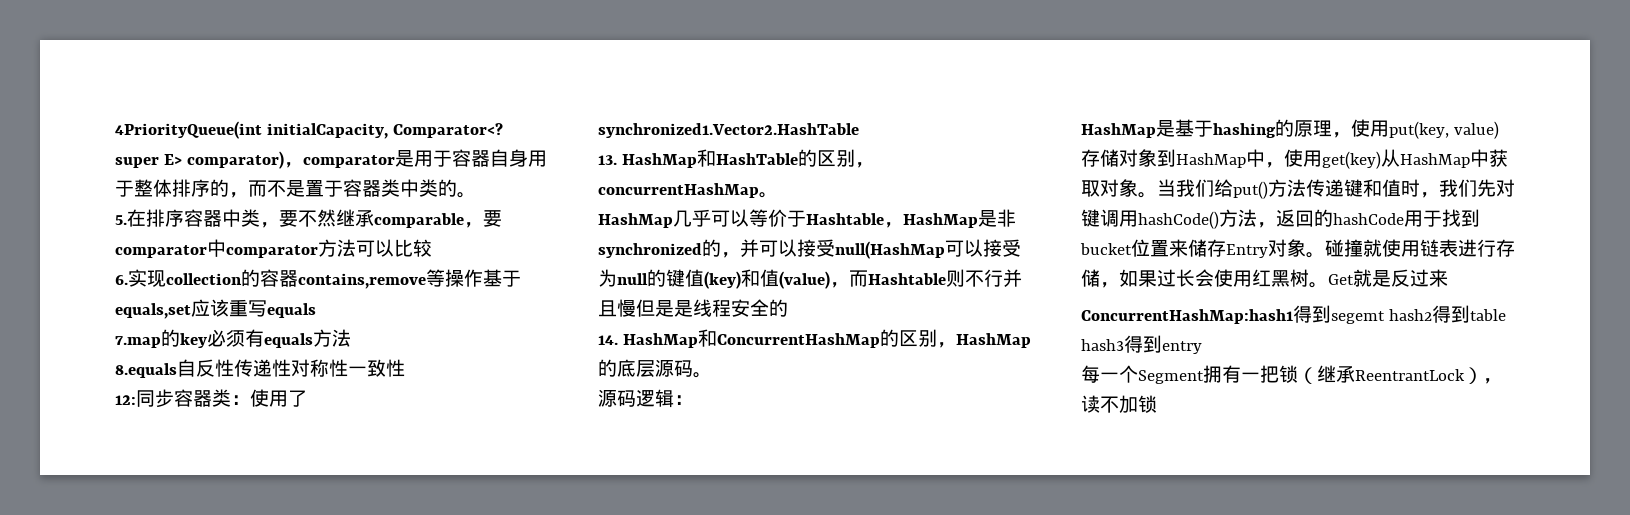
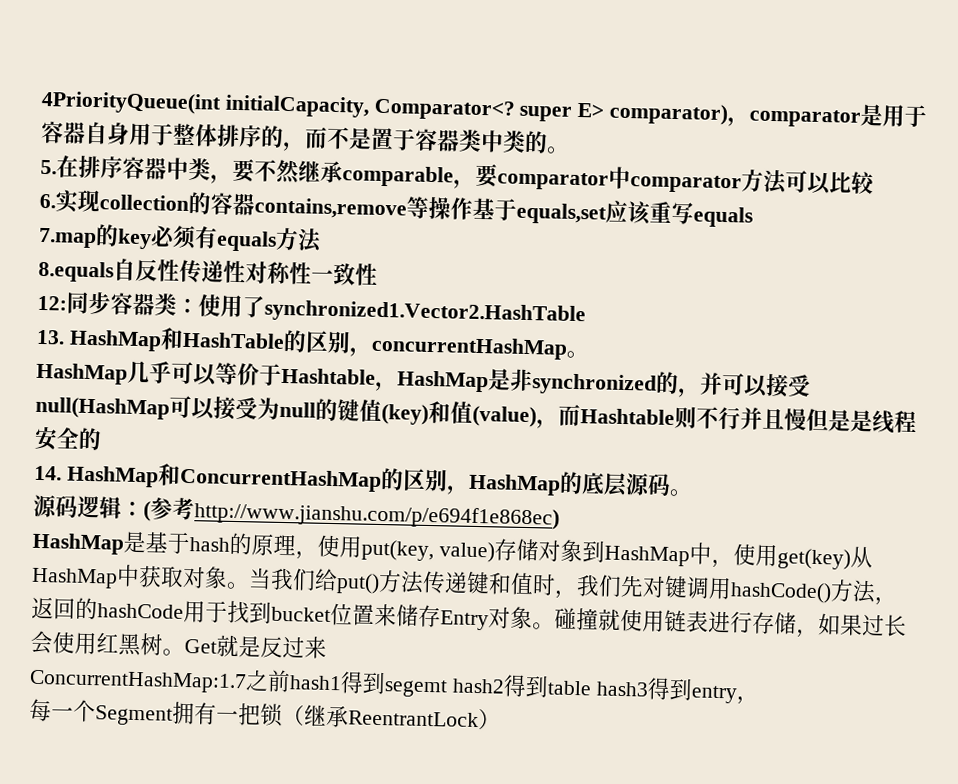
- 源码逻辑：
+ 源码逻辑：(参考http://www.jianshu.com/p/e694f1e868ec)
- HashMap是基于hashing的原理，使用put(key, value)存储对象到HashMap中，使用get(key)从HashMap中获取对象。
+ HashMap是基于hash的原理，使用put(key, value)存储对象到HashMap中，使用get(key)从HashMap中获取对象。
- ConcurrentHashMap:hash1得到segemt hash2得到table hash3得到entry
+ ConcurrentHashMap:1.7之前hash1得到segemt hash2得到table hash3得到entry，
- 每一个Segment拥有一把锁（继承ReentrantLock），读不加锁
+ 每一个Segment拥有一把锁（继承ReentrantLock）

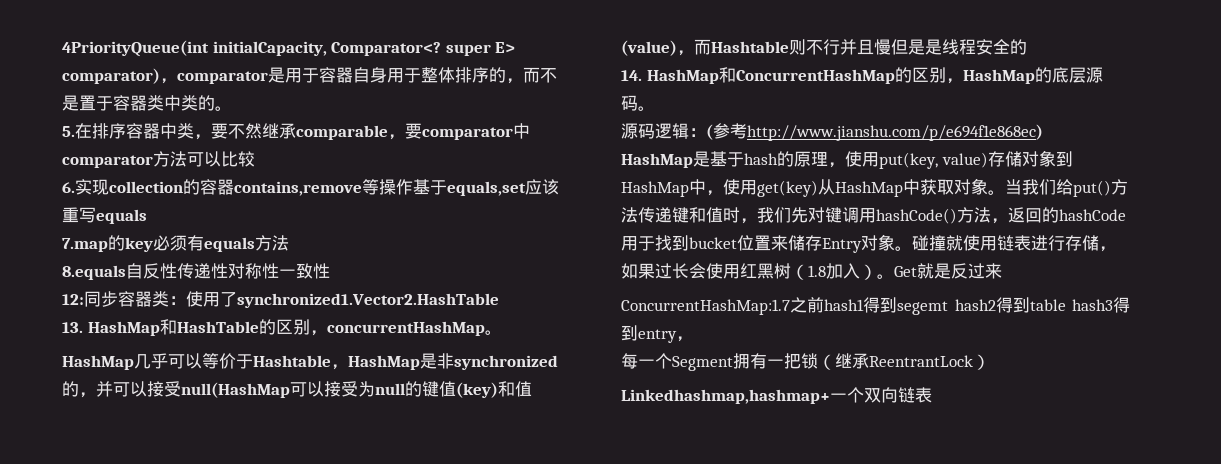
- 碰撞就使用链表进行存储，如果过长会使用红黑树。
+ 碰撞就使用链表进行存储，如果过长会使用红黑树（1.8加入）。
+ Linkedhashmap,hashmap+一个双向链表

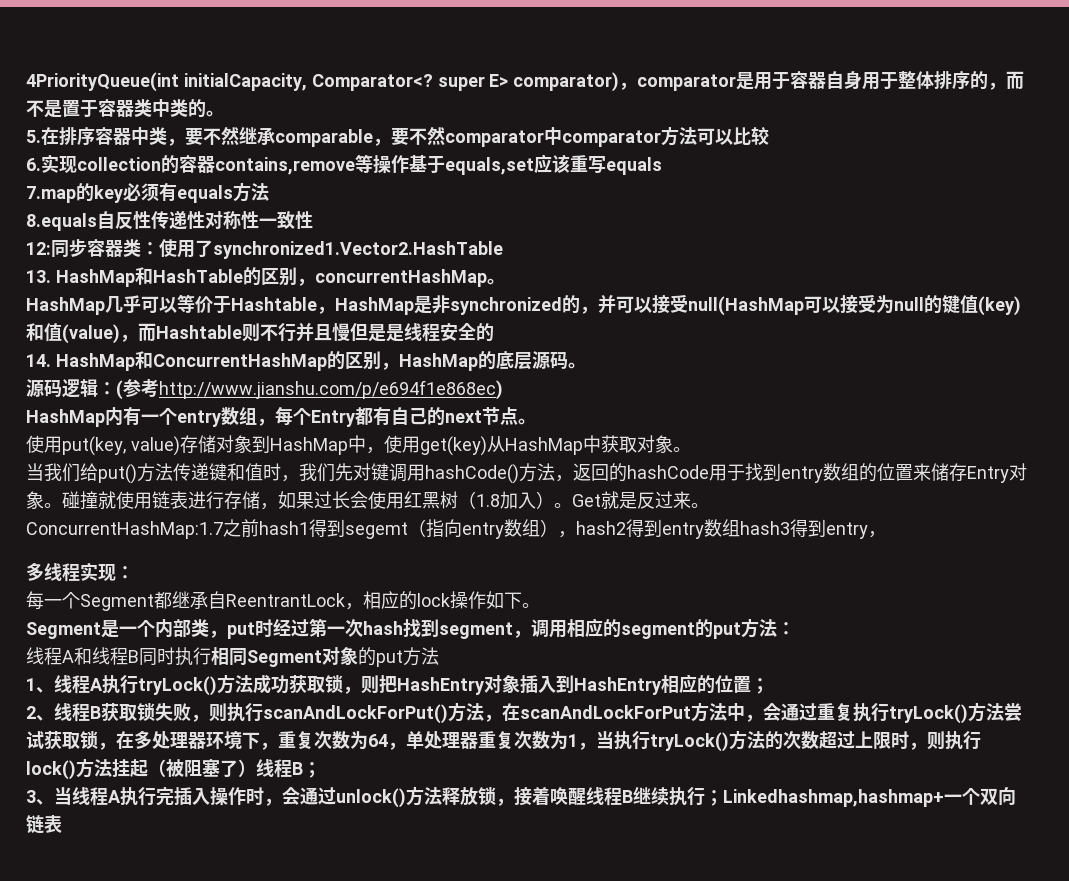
- 5.在排序容器中类，要不然继承comparable，要comparator中comparator方法可以比较
+ 5.在排序容器中类，要不然继承comparable，要不然comparator中comparator方法可以比较
- HashMap是基于hash的原理，使用put(key, value)存储对象到HashMap中，使用get(key)从HashMap中获取对象。当我们给put()方法传递键和值时，我们先对键调用hashCode()方法，返回的hashCode用于找到bucket位置来储存Entry对象。
+ HashMap内有一个entry数组，每个Entry都有自己的next节点。
+ 使用put(key, value)存储对象到HashMap中，使用get(key)从HashMap中获取对象。
+ 当我们给put()方法传递键和值时，我们先对键调用hashCode()方法，返回的hashCode用于找到entry数组的位置来储存Entry对象。
- Get就是反过来
+ Get就是反过来。
- ConcurrentHashMap:1.7之前hash1得到segemt hash2得到table hash3得到entry，
+ ConcurrentHashMap:1.7之前hash1得到segemt（指向entry数组），hash2得到entry数组hash3得到entry，
+ 多线程实现：
- 每一个Segment拥有一把锁（继承ReentrantLock）
- Linkedhashmap,hashmap+一个双向链表
+ 每一个Segment都继承自ReentrantLock，相应的lock操作如下。
+ Segment是一个内部类，put时经过第一次hash找到segment，调用相应的segment的put方法：
+ 线程A和线程B同时执行相同Segment对象的put方法
+ 1、线程A执行tryLock()方法成功获取锁，则把HashEntry对象插入到HashEntry相应的位置；
+ 2、线程B获取锁失败，则执行scanAndLockForPut()方法，在scanAndLockForPut方法中，会通过重复执行tryLock()方法尝试获取锁，在多处理器环境下，重复次数为64，单处理器重复次数为1，当执行tryLock()方法的次数超过上限时，则执行lock()方法挂起（被阻塞了）线程B；
+ 3、当线程A执行完插入操作时，会通过unlock()方法释放锁，接着唤醒线程B继续执行；Linkedhashmap,hashmap+一个双向链表

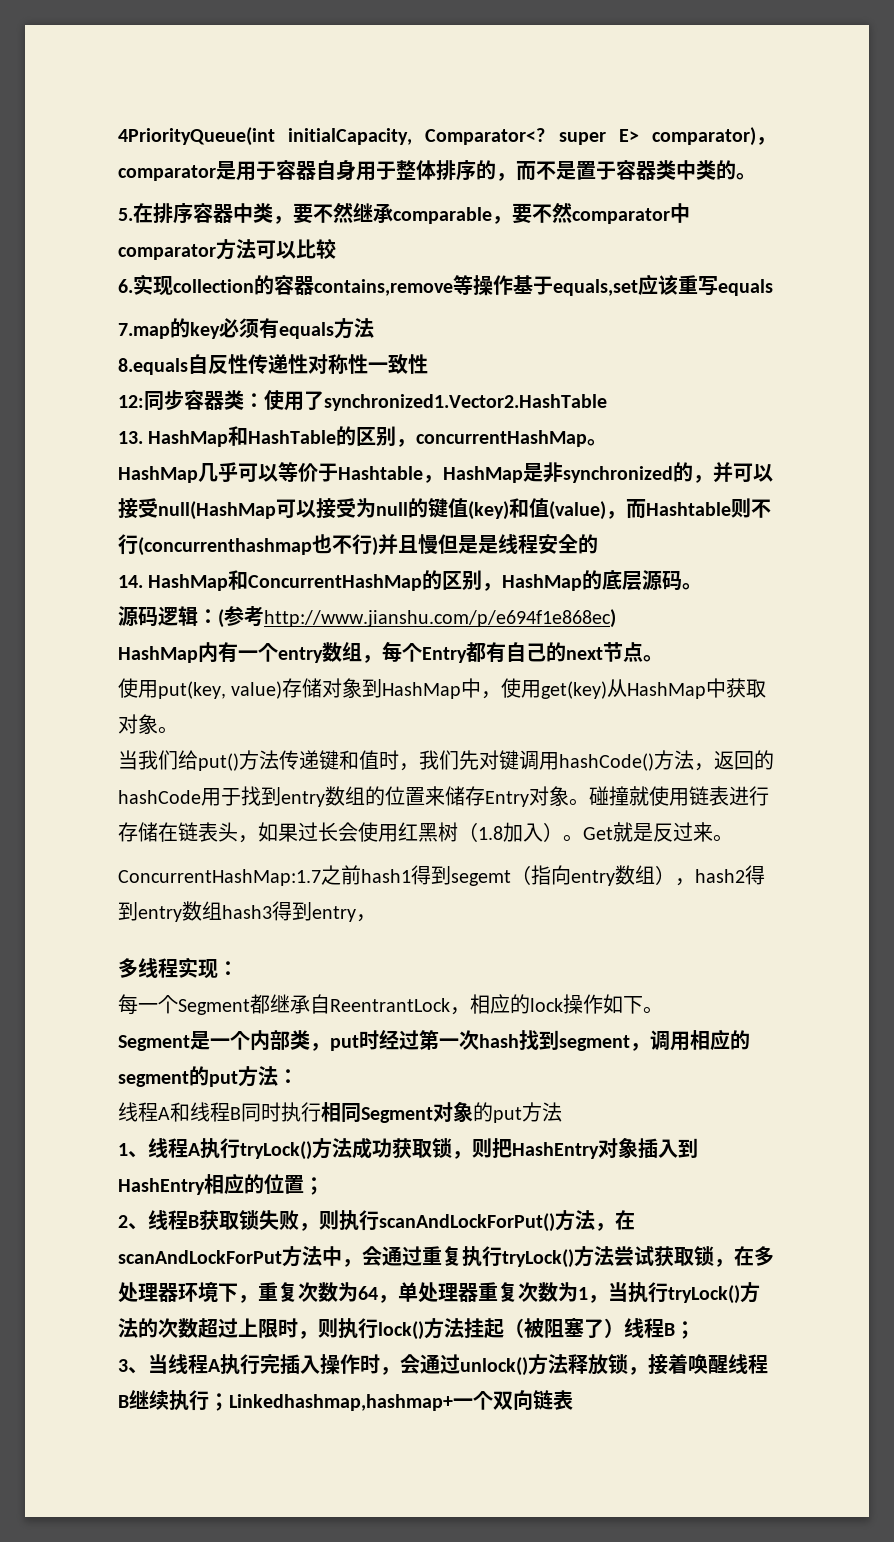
- HashMap几乎可以等价于Hashtable，HashMap是非synchronized的，并可以接受null(HashMap可以接受为null的键值(key)和值(value)，而Hashtable则不行并且慢但是是线程安全的
+ HashMap几乎可以等价于Hashtable，HashMap是非synchronized的，并可以接受null(HashMap可以接受为null的键值(key)和值(value)，而Hashtable则不行(concurrenthashmap也不行)并且慢但是是线程安全的
- 碰撞就使用链表进行存储，如果过长会使用红黑树（1.8加入）。
+ 碰撞就使用链表进行存储在链表头，如果过长会使用红黑树（1.8加入）。

